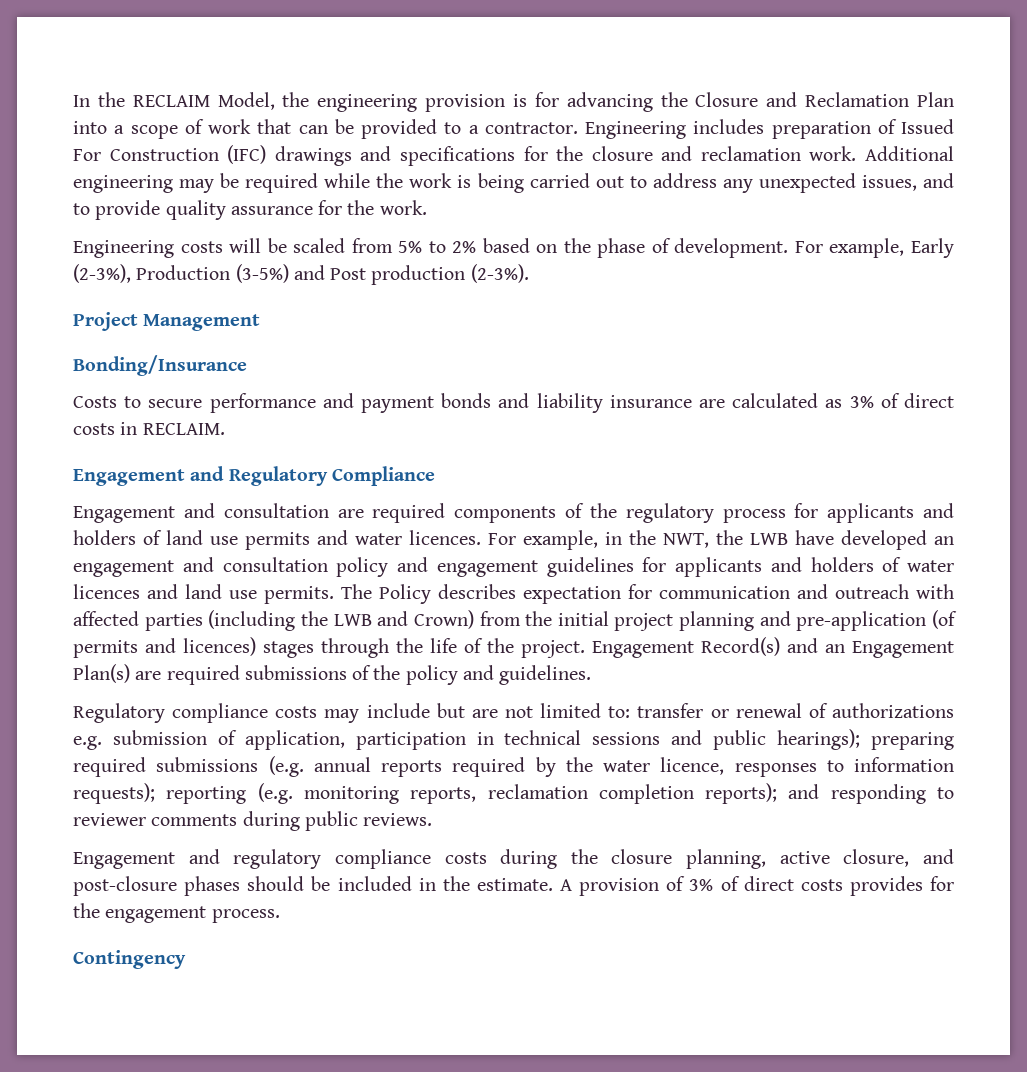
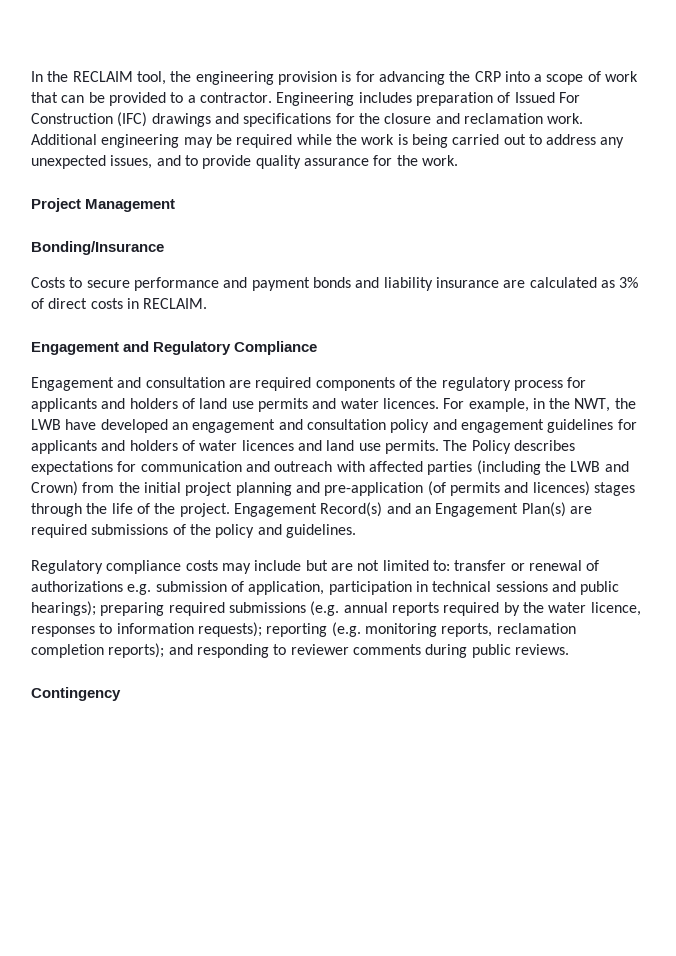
- In the RECLAIM Model, the engineering provision is for advancing the Closure and Reclamation Plan into a scope of work that can be provided to a contractor.
+ In the RECLAIM tool, the engineering provision is for advancing the CRP into a scope of work that can be provided to a contractor.
- Engineering costs will be scaled from 5% to 2% based on the phase of development. For example, Early (2-3%), Production (3-5%) and Post production (2-3%).
- The Policy describes expectation for communication and outreach with affected parties (including the LWB and Crown) from the initial project planning and pre-application (of permits and licences) stages through the life of the project.
+ The Policy describes expectations for communication and outreach with affected parties (including the LWB and Crown) from the initial project planning and pre-application (of permits and licences) stages through the life of the project.
- Engagement and regulatory compliance costs during the closure planning, active closure, and post-closure phases should be included in the estimate. A provision of 3% of direct costs provides for the engagement process.

